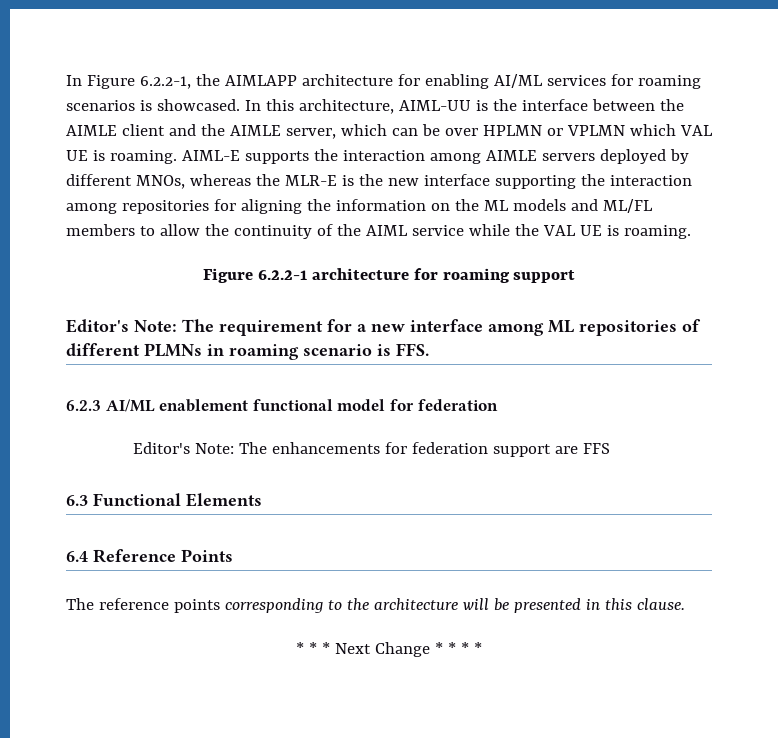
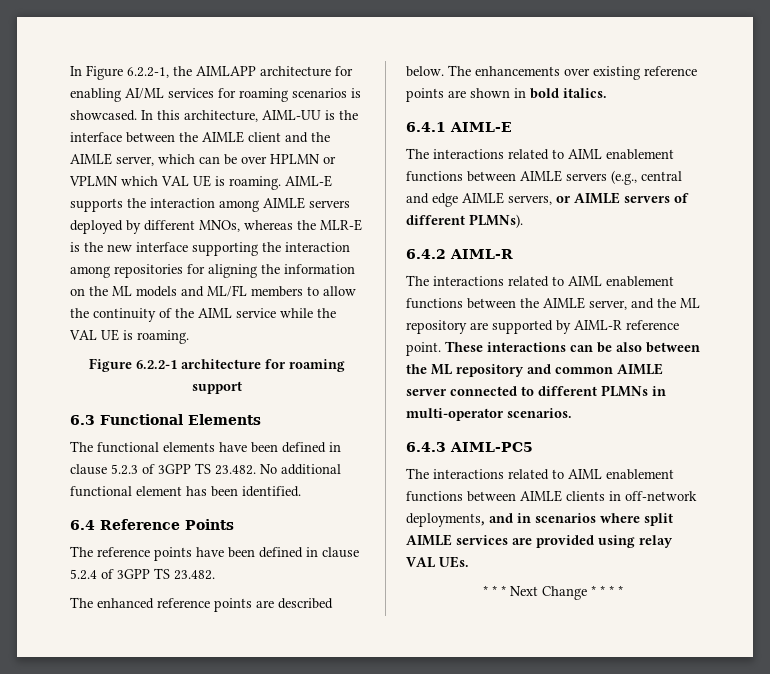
- Editor's Note: The requirement for a new interface among ML repositories of different PLMNs in roaming scenario is FFS.
- 6.2.3 AI/ML enablement functional model for federation
- Editor's Note: The enhancements for federation support are FFS
  6.3 Functional Elements
+ The functional elements have been defined in clause 5.2.3 of 3GPP TS 23.482. No additional functional element has been identified.
- The reference points corresponding to the architecture will be presented in this clause.
+ The reference points have been defined in clause 5.2.4 of 3GPP TS 23.482.
+ The enhanced reference points are described below. The enhancements over existing reference points are shown in bold italics.
+ 6.4.1 AIML-E
+ The interactions related to AIML enablement functions between AIMLE servers (e.g., central and edge AIMLE servers, or AIMLE servers of different PLMNs).
+ 6.4.2 AIML-R
+ The interactions related to AIML enablement functions between the AIMLE server, and the ML repository are supported by AIML-R reference point. These interactions can be also between the ML repository and common AIMLE server connected to different PLMNs in multi-operator scenarios.
+ 6.4.3 AIML-PC5
+ The interactions related to AIML enablement functions between AIMLE clients in off-network deployments, and in scenarios where split AIMLE services are provided using relay VAL UEs.

